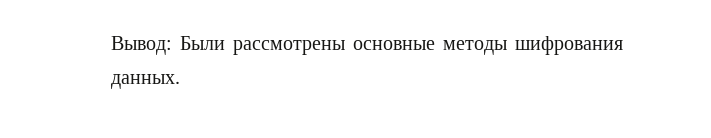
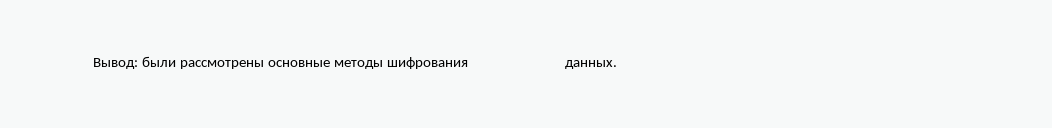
- Вывод: Были рассмотрены основные методы шифрования данных.
+ Вывод: были рассмотрены основные методы шифрования данных.

